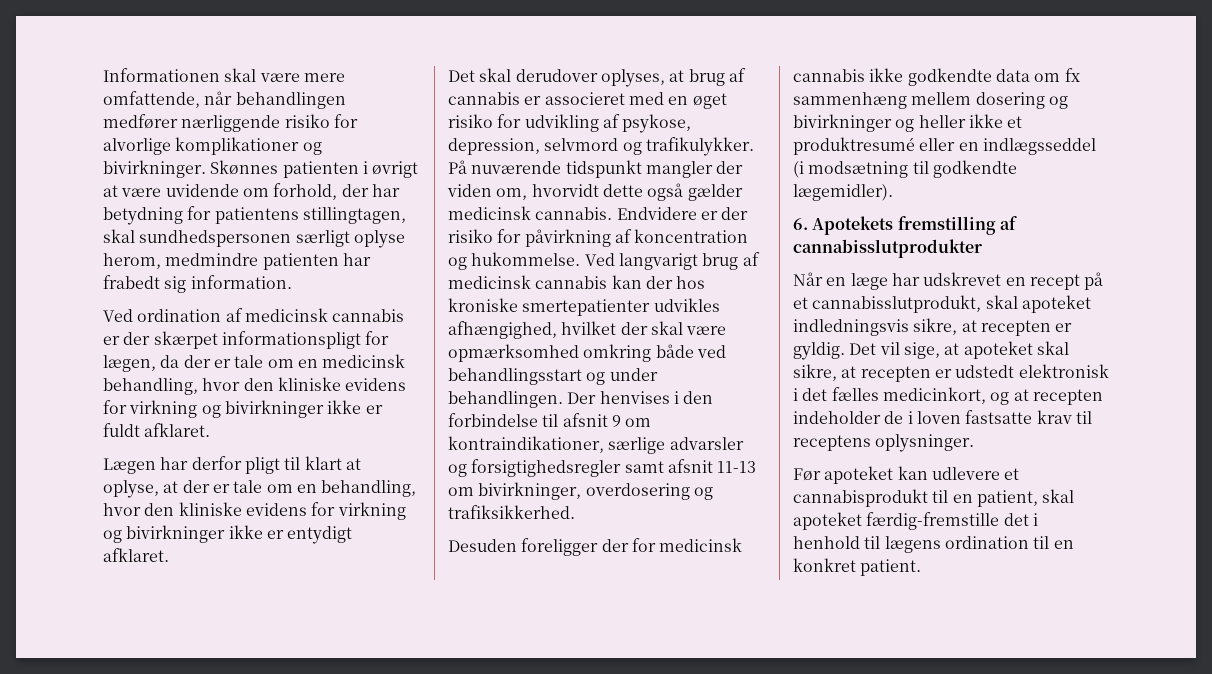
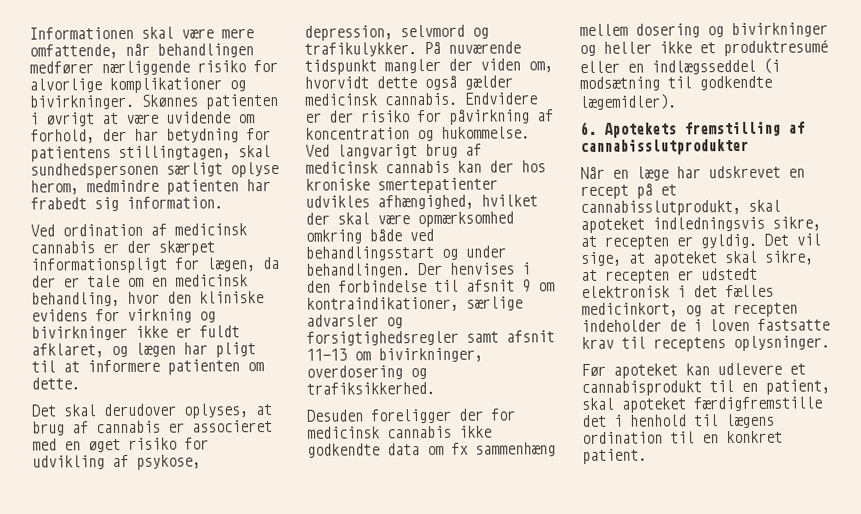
- Ved ordination af medicinsk cannabis er der skærpet informationspligt for lægen, da der er tale om en medicinsk behandling, hvor den kliniske evidens for virkning og bivirkninger ikke er fuldt afklaret.
- Lægen har derfor pligt til klart at oplyse, at der er tale om en behandling, hvor den kliniske evidens for virkning og bivirkninger ikke er entydigt afklaret.
+ Ved ordination af medicinsk cannabis er der skærpet informationspligt for lægen, da der er tale om en medicinsk behandling, hvor den kliniske evidens for virkning og bivirkninger ikke er fuldt afklaret, og lægen har pligt til at informere patienten om dette.
- Før apoteket kan udlevere et cannabisprodukt til en patient, skal apoteket færdig-fremstille det i henhold til lægens ordination til en konkret patient.
+ Før apoteket kan udlevere et cannabisprodukt til en patient, skal apoteket færdigfremstille det i henhold til lægens ordination til en konkret patient.

